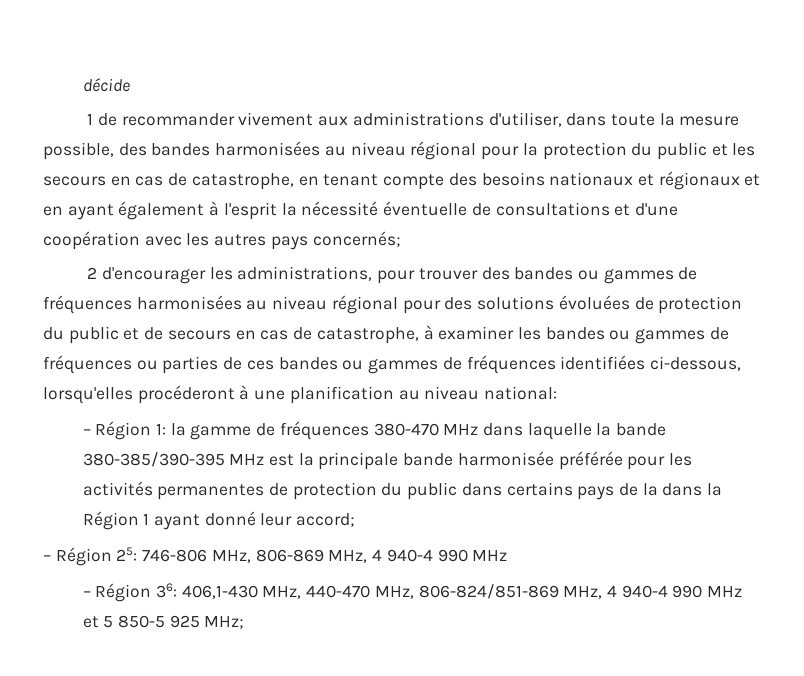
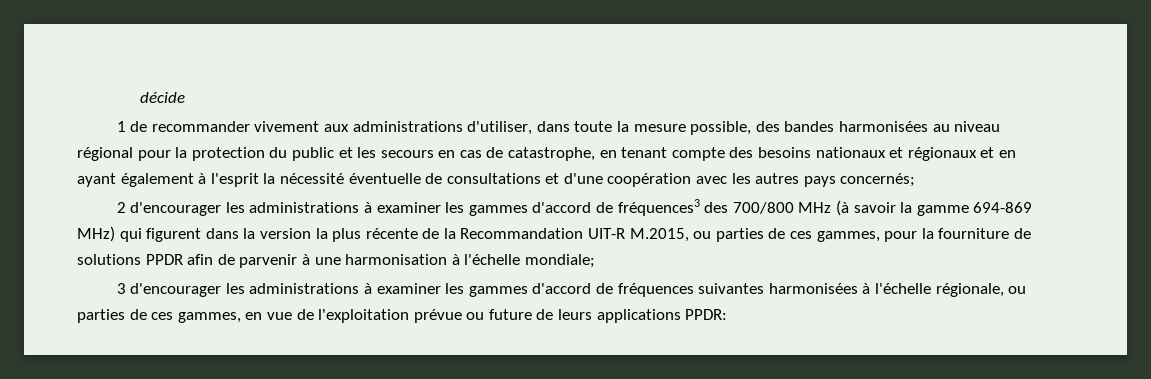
- 2 d'encourager les administrations, pour trouver des bandes ou gammes de fréquences harmonisées au niveau régional pour des solutions évoluées de protection du public et de secours en cas de catastrophe, à examiner les bandes ou gammes de fréquences ou parties de ces bandes ou gammes de fréquences identifiées ci-dessous, lorsqu'elles procéderont à une planification au niveau national:
- – Région 1: la gamme de fréquences 380-470 MHz dans laquelle la bande 380-385/390-395 MHz est la principale bande harmonisée préférée pour les activités permanentes de protection du public dans certains pays de la dans la Région 1 ayant donné leur accord;
- – Région 25: 746-806 MHz, 806-869 MHz, 4 940-4 990 MHz
- – Région 36: 406,1-430 MHz, 440-470 MHz, 806-824/851-869 MHz, 4 940-4 990 MHz et 5 850-5 925 MHz;
+ 2 d'encourager les administrations à examiner les gammes d'accord de fréquences3 des 700/800 MHz (à savoir la gamme 694-869 MHz) qui figurent dans la version la plus récente de la Recommandation UIT-R M.2015, ou parties de ces gammes, pour la fourniture de solutions PPDR afin de parvenir à une harmonisation à l'échelle mondiale;
+ 3 d'encourager les administrations à examiner les gammes d'accord de fréquences suivantes harmonisées à l'échelle régionale, ou parties de ces gammes, en vue de l'exploitation prévue ou future de leurs applications PPDR:

